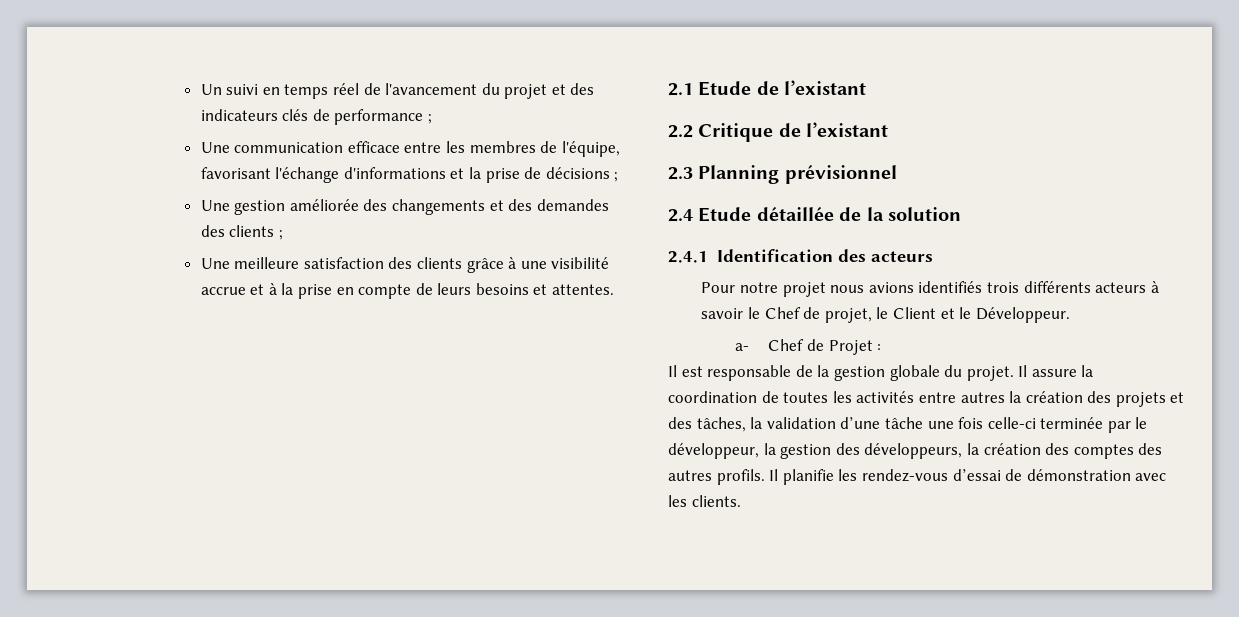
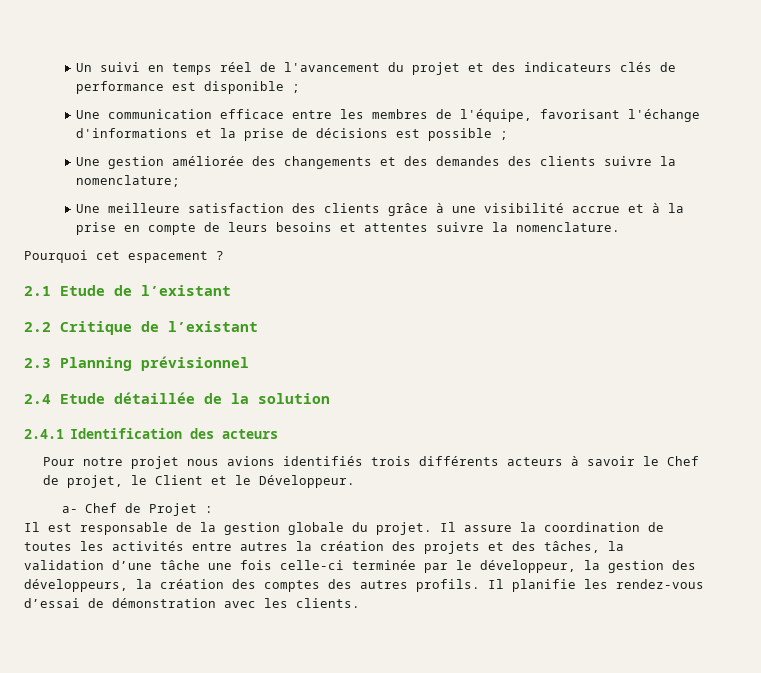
- Un suivi en temps réel de l'avancement du projet et des indicateurs clés de performance ;
+ Un suivi en temps réel de l'avancement du projet et des indicateurs clés de performance est disponible ;
- Une communication efficace entre les membres de l'équipe, favorisant l'échange d'informations et la prise de décisions ;
+ Une communication efficace entre les membres de l'équipe, favorisant l'échange d'informations et la prise de décisions est possible ;
- Une gestion améliorée des changements et des demandes des clients ;
+ Une gestion améliorée des changements et des demandes des clients suivre la nomenclature;
- Une meilleure satisfaction des clients grâce à une visibilité accrue et à la prise en compte de leurs besoins et attentes.
+ Une meilleure satisfaction des clients grâce à une visibilité accrue et à la prise en compte de leurs besoins et attentes suivre la nomenclature.
+ Pourquoi cet espacement ?

